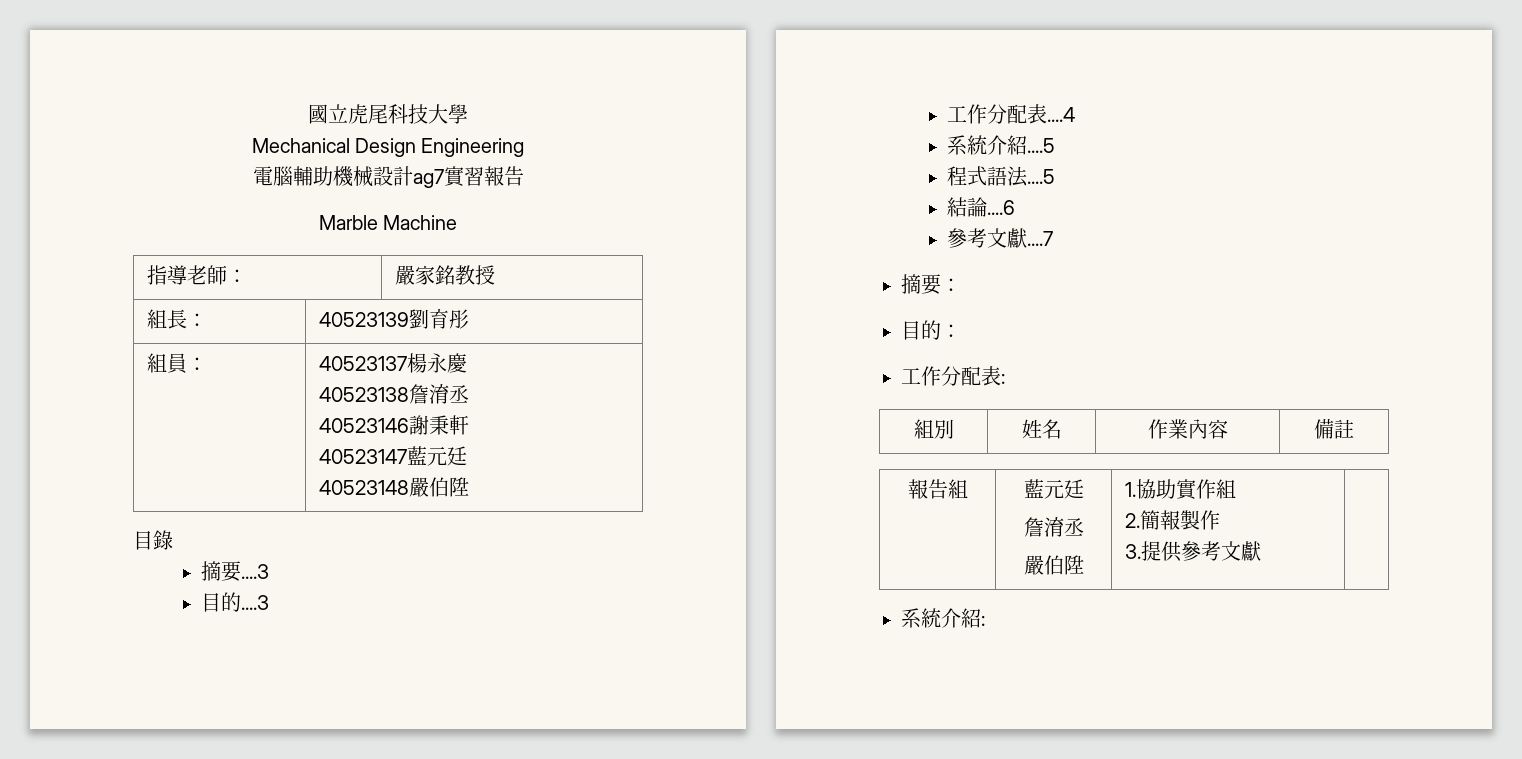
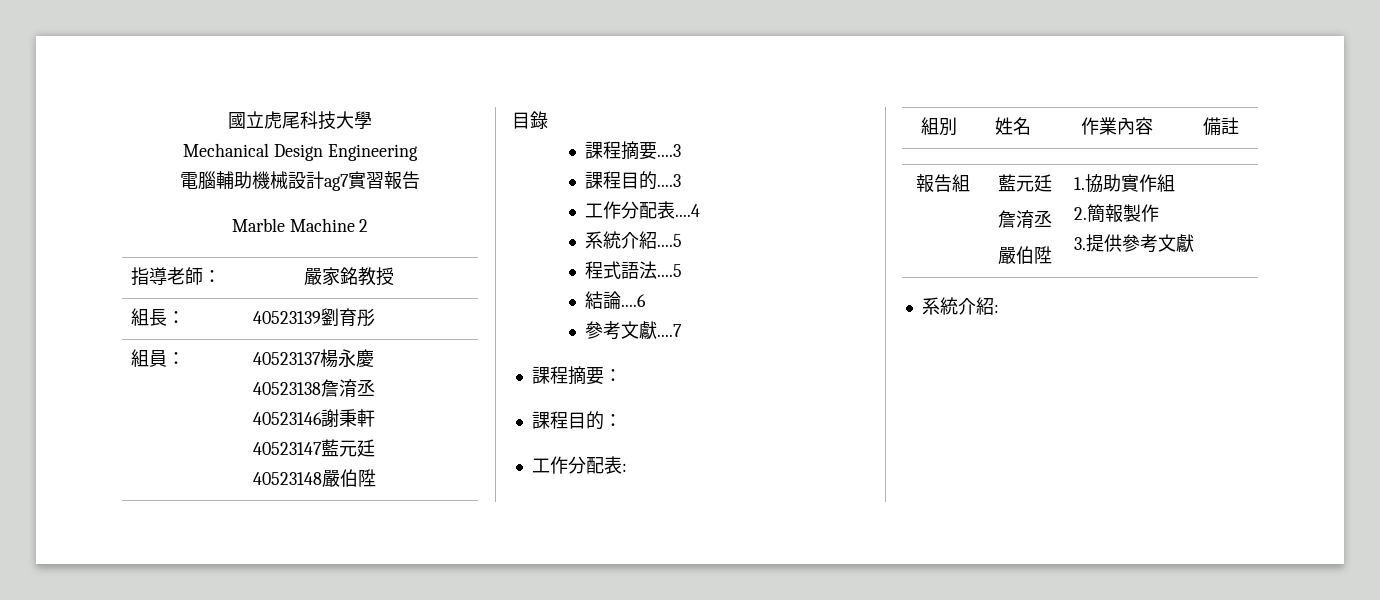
- Marble Machine
+ Marble Machine 2
- 摘要....3
+ 課程摘要....3
- 目的....3
+ 課程目的....3
- 摘要：
+ 課程摘要：
- 目的：
+ 課程目的：

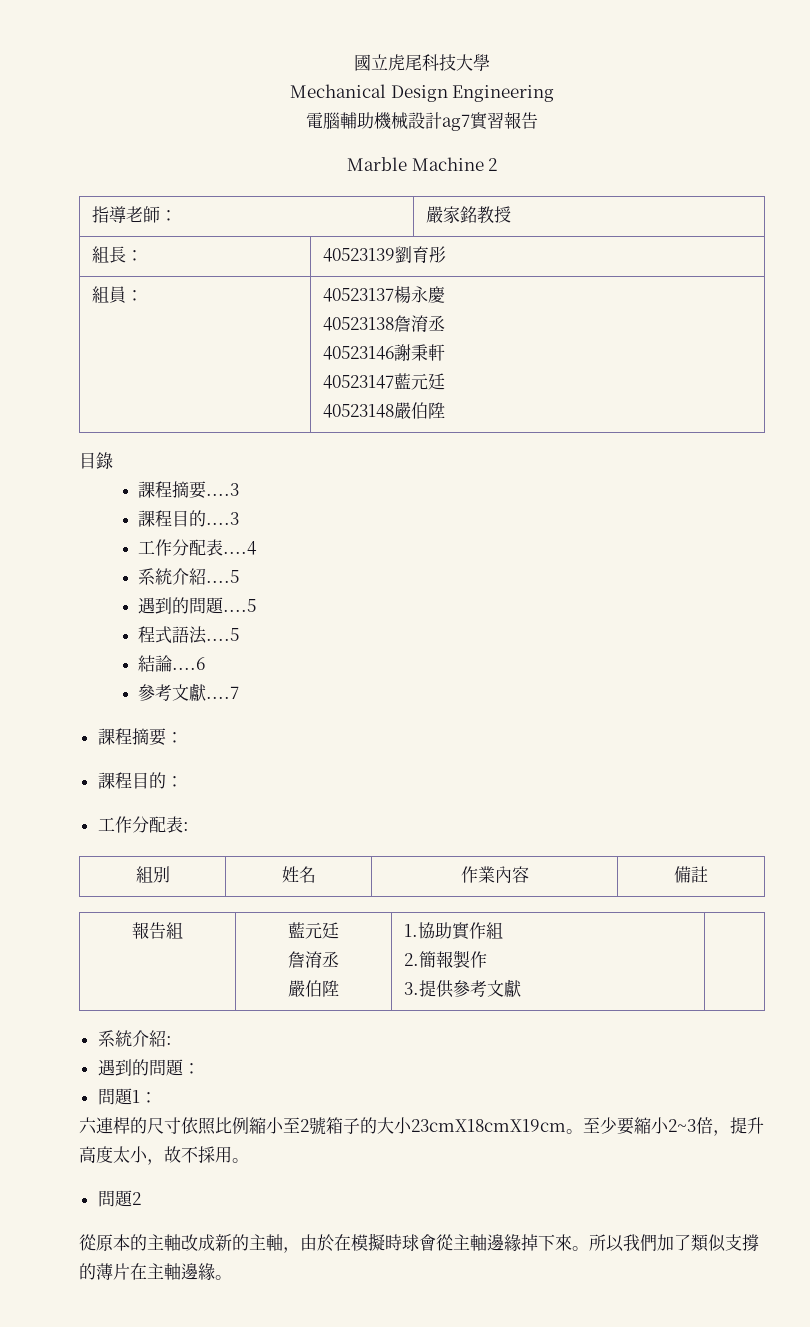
+ 遇到的問題....5
+ 遇到的問題：
+ 問題1：
+ 六連桿的尺寸依照比例縮小至2號箱子的大小23cmX18cmX19cm。至少要縮小2~3倍，提升高度太小，故不採用。
+ 問題2
+ 從原本的主軸改成新的主軸，由於在模擬時球會從主軸邊緣掉下來。所以我們加了類似支撐的薄片在主軸邊緣。

